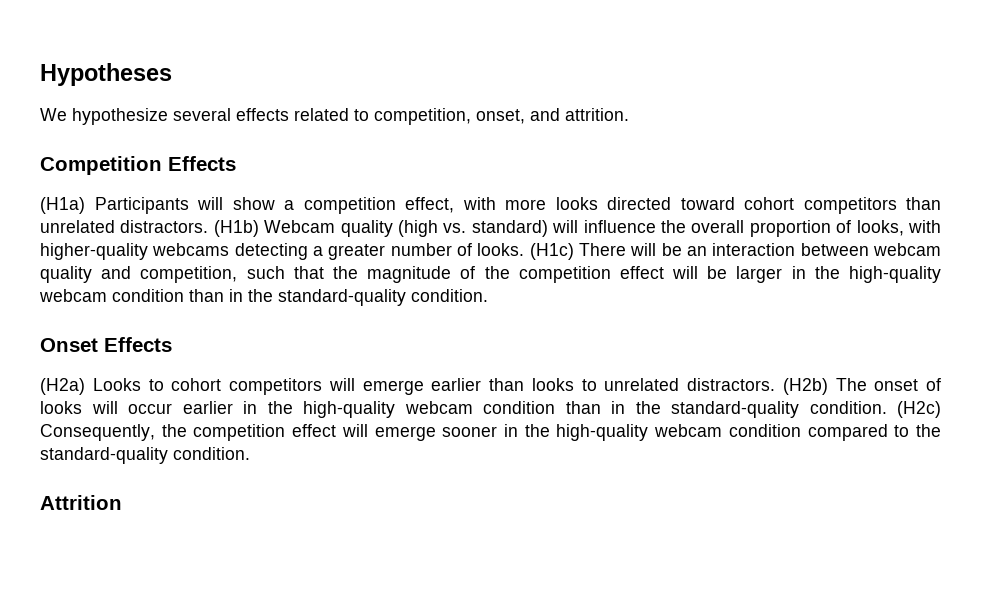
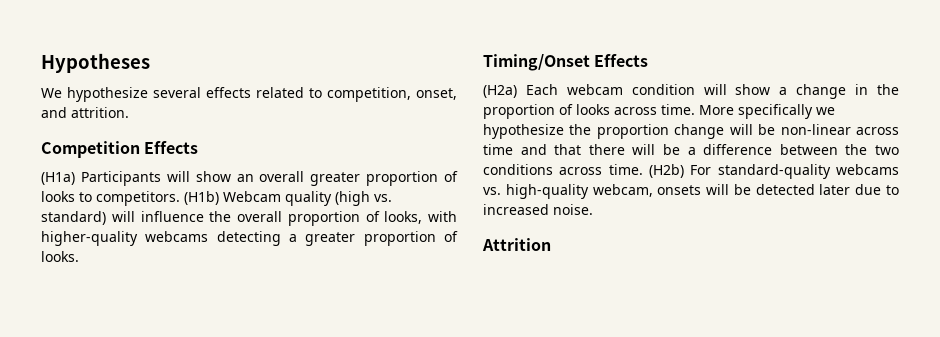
- (H1a) Participants will show a competition effect, with more looks directed toward cohort competitors than unrelated distractors.
+ (H1a) Participants will show an overall greater proportion of looks to competitors.
- (H1b) Webcam quality (high vs. standard) will influence the overall proportion of looks, with higher-quality webcams detecting a greater number of looks. (H1c) There will be an interaction between webcam quality and competition, such that the magnitude of the competition effect will be larger in the high-quality webcam condition than in the standard-quality condition.
- Onset Effects
- (H2a) Looks to cohort competitors will emerge earlier than looks to unrelated distractors. (H2b) The onset of looks will occur earlier in the high-quality webcam condition than in the standard-quality condition. (H2c) Consequently, the competition effect will emerge sooner in the high-quality webcam condition compared to the standard-quality condition.
+ (H1b) Webcam quality (high vs. standard) will influence the overall proportion of looks, with higher-quality webcams detecting a greater proportion of looks.
+ Timing/Onset Effects
+ (H2a) Each webcam condition will show a change in the proportion of looks across time. More specifically we hypothesize the proportion change will be non-linear across time and that there will be a difference between the two conditions across time. (H2b) For standard-quality webcams vs. high-quality webcam, onsets will be detected later due to increased noise.

